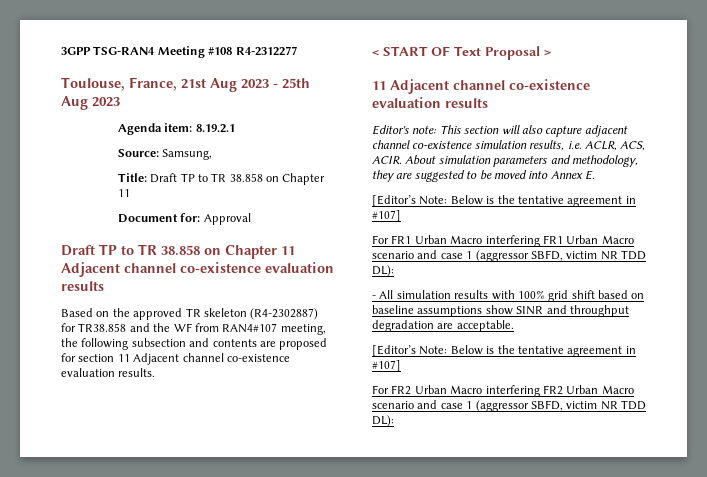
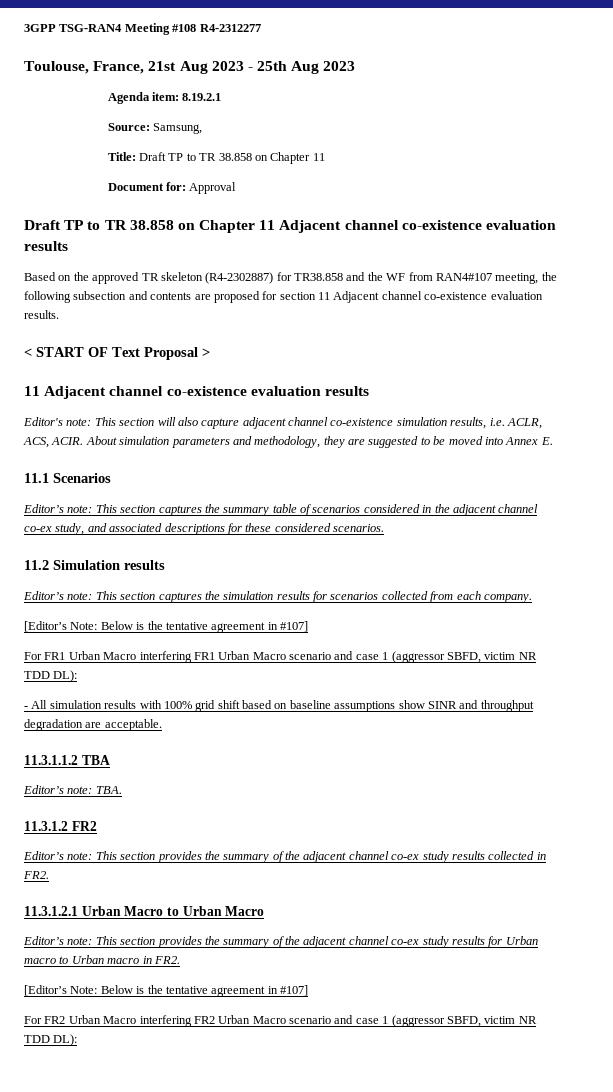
+ 11.1 Scenarios
+ Editor’s note: This section captures the summary table of scenarios considered in the adjacent channel co-ex study, and associated descriptions for these considered scenarios.
+ 11.2 Simulation results
+ Editor’s note: This section captures the simulation results for scenarios collected from each company.
+ 11.3.1.1.2 TBA
+ Editor’s note: TBA.
+ 11.3.1.2 FR2
+ Editor’s note: This section provides the summary of the adjacent channel co-ex study results collected in FR2.
+ 11.3.1.2.1 Urban Macro to Urban Macro
+ Editor’s note: This section provides the summary of the adjacent channel co-ex study results for Urban macro to Urban macro in FR2.

